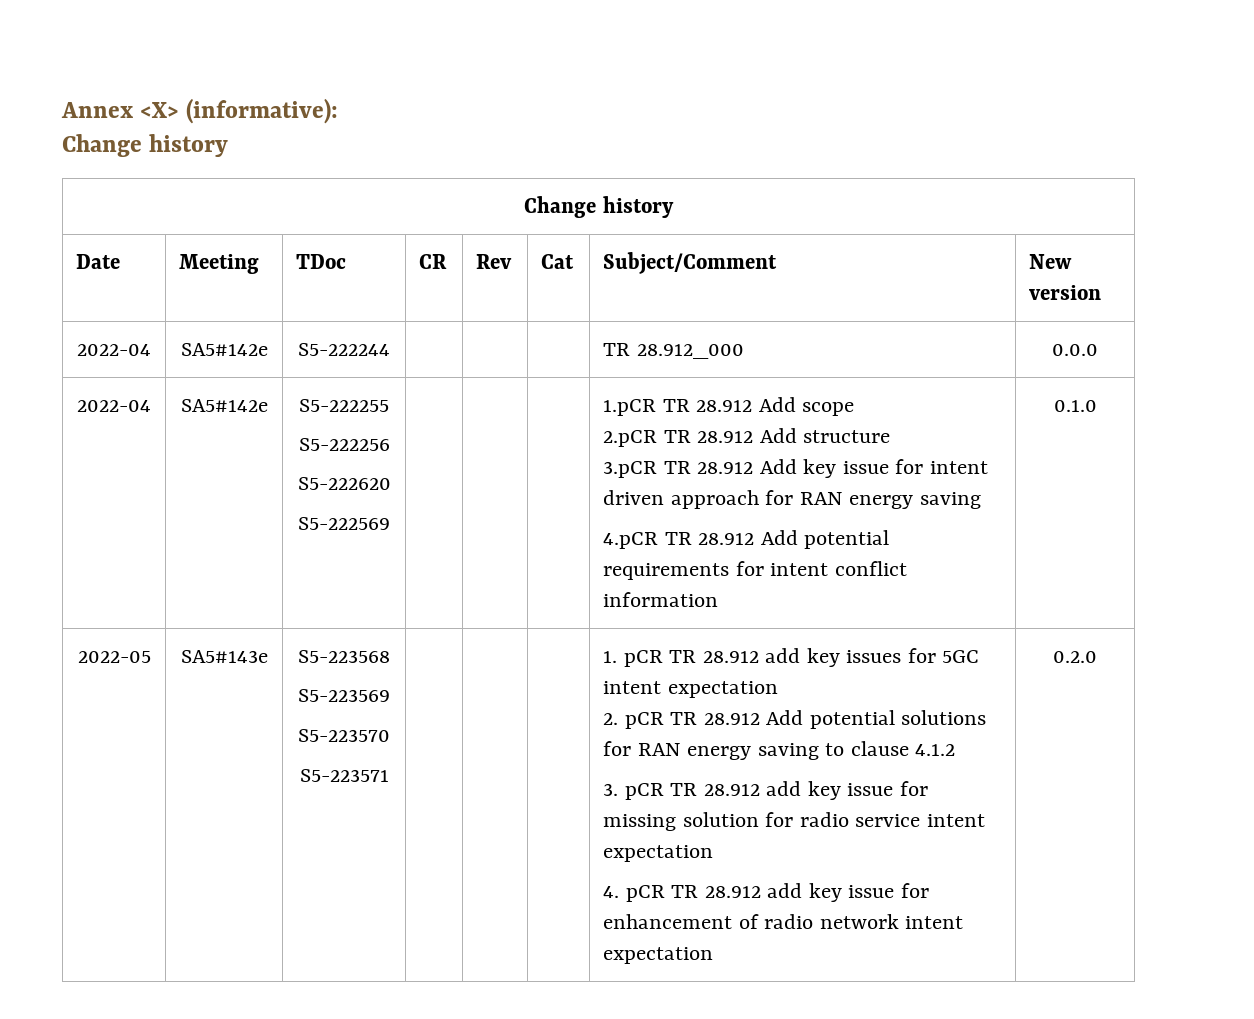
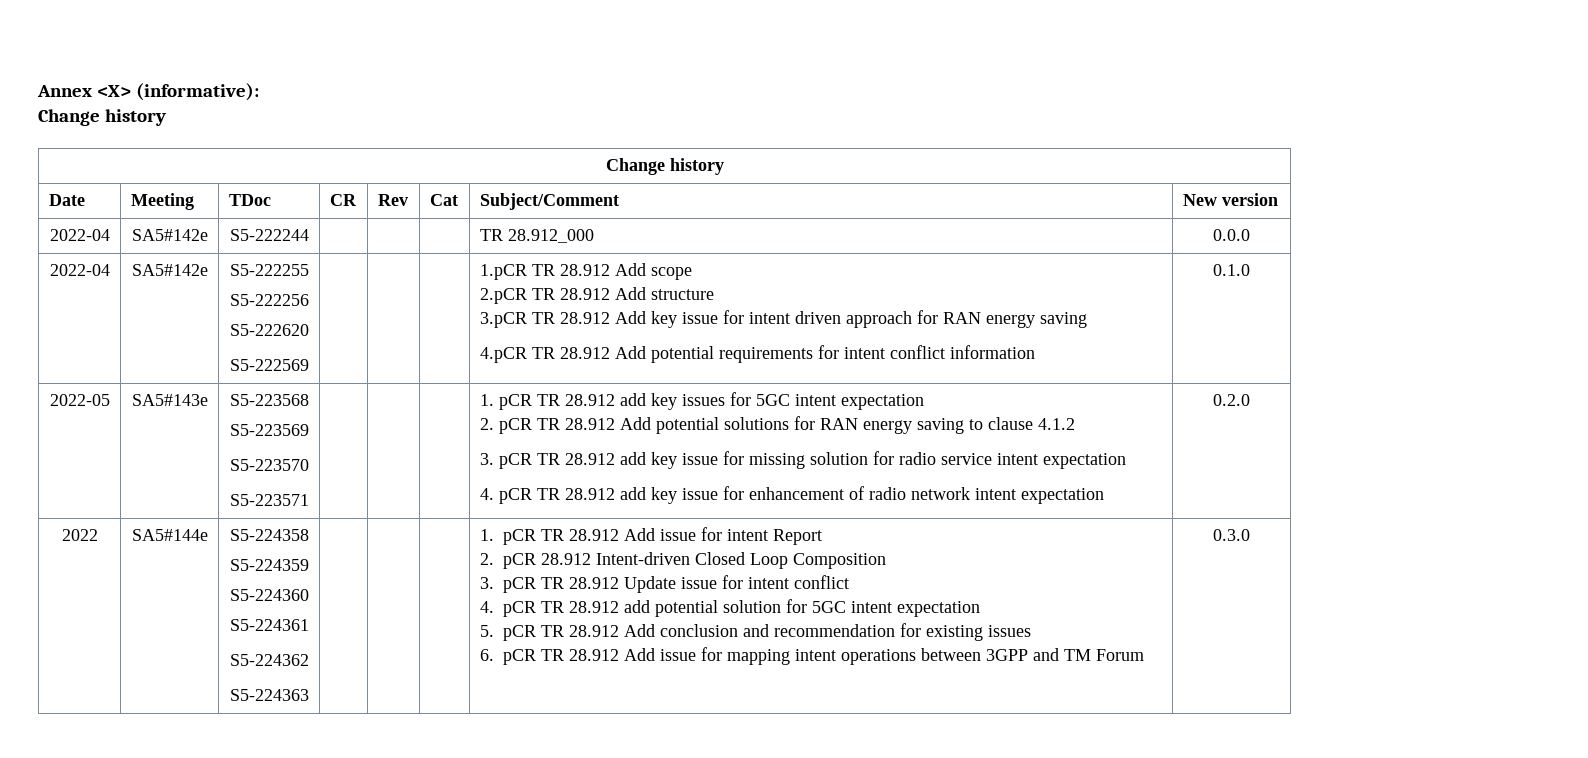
+ 2022 | SA5#144e | S5-224358
+ S5-224359
+ S5-224360
+ S5-224361
+ S5-224362
+ S5-224363 | | | | 1. pCR TR 28.912 Add issue for intent Report
+ 2. pCR 28.912 Intent-driven Closed Loop Composition
+ 3. pCR TR 28.912 Update issue for intent conflict
+ 4. pCR TR 28.912 add potential solution for 5GC intent expectation
+ 5. pCR TR 28.912 Add conclusion and recommendation for existing issues
+ 6. pCR TR 28.912 Add issue for mapping intent operations between 3GPP and TM Forum | 0.3.0

